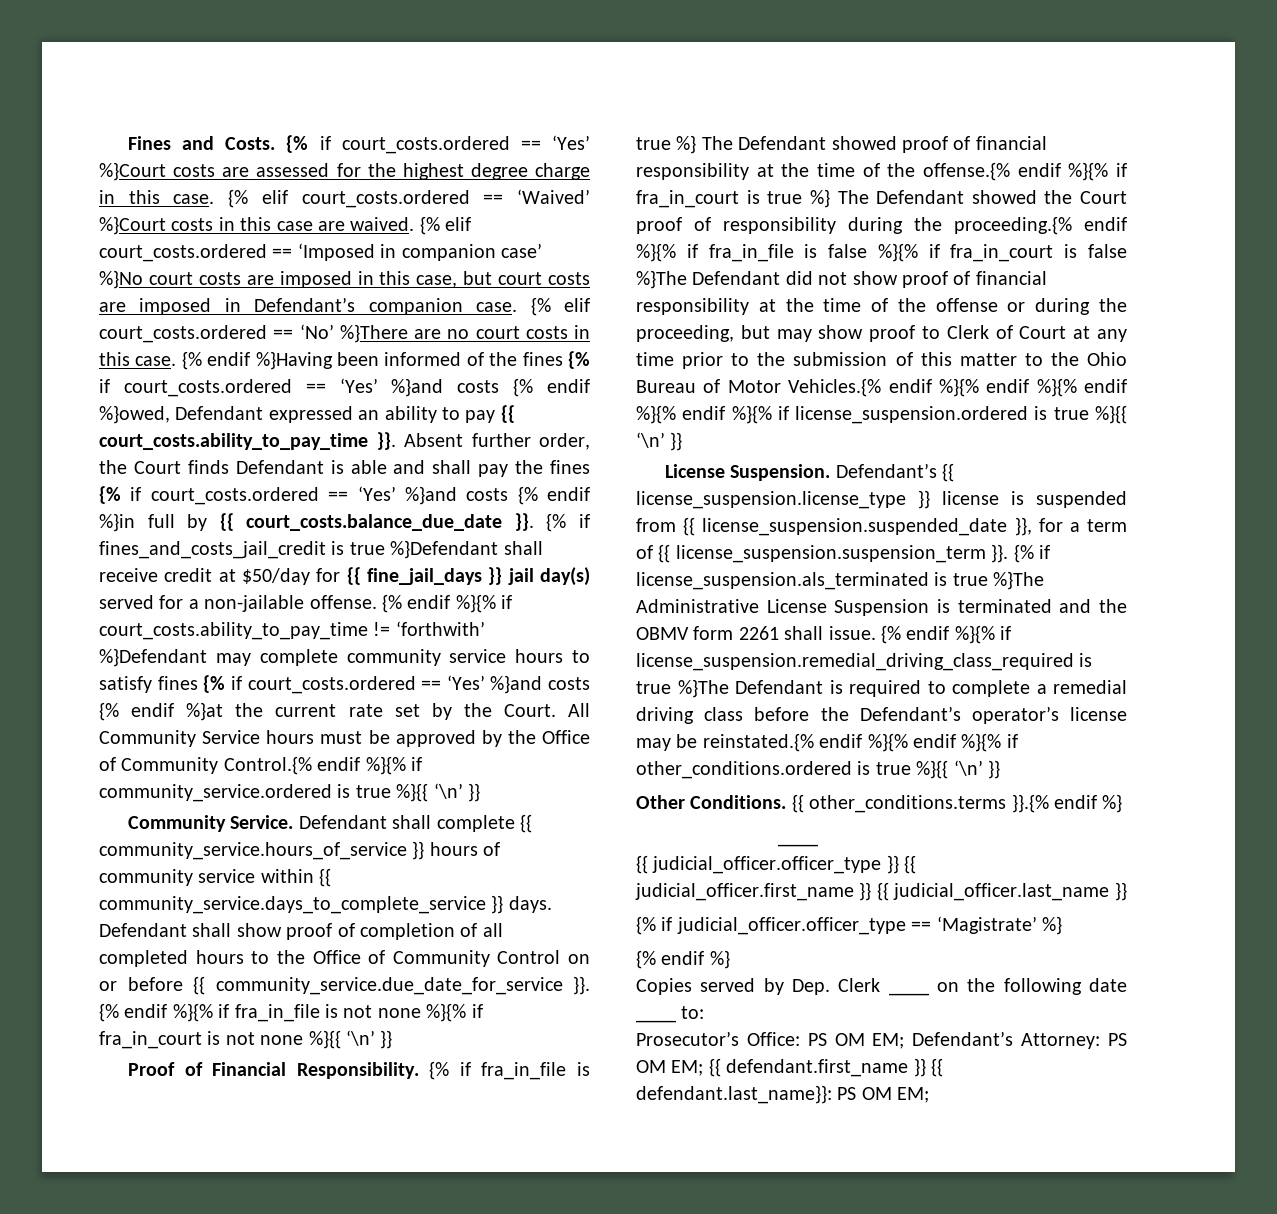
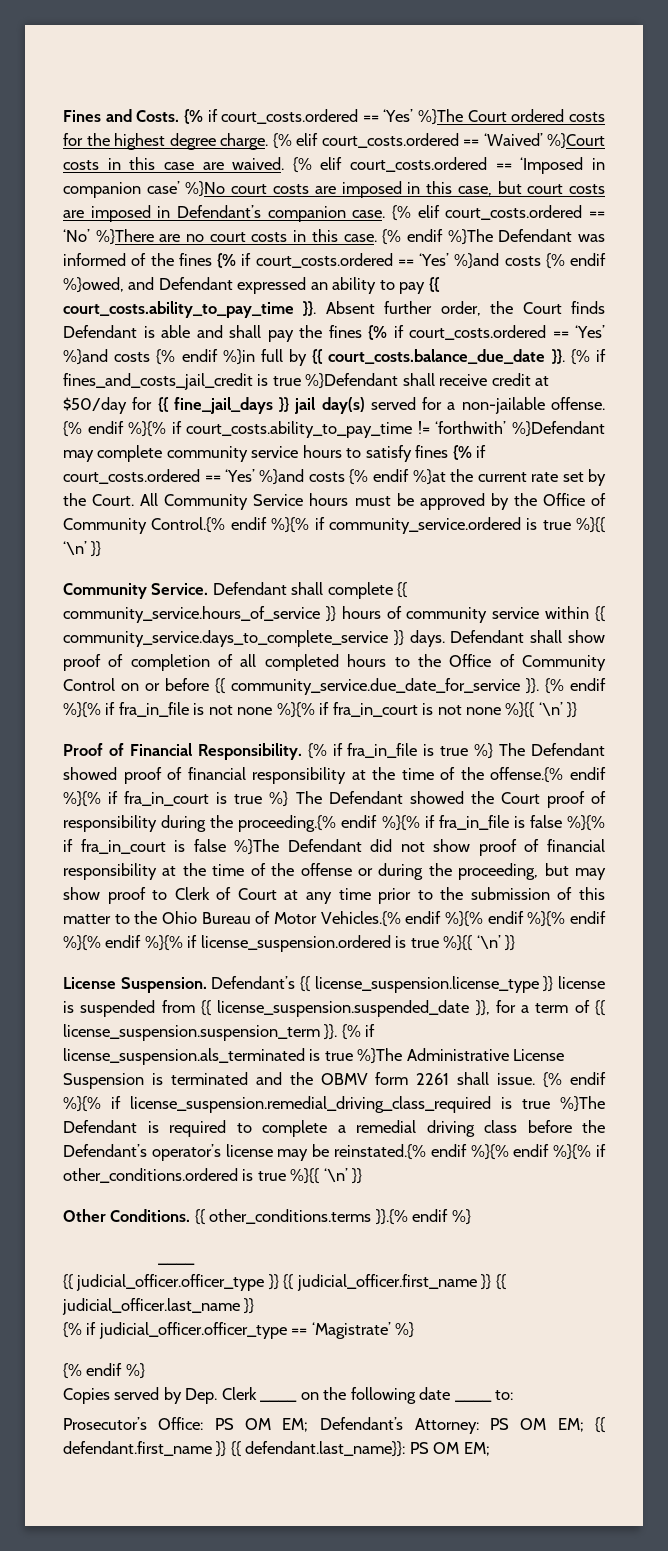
- {% if court_costs.ordered == ‘Yes’ %}Court costs are assessed for the highest degree charge in this case.
+ {% if court_costs.ordered == ‘Yes’ %}The Court ordered costs for the highest degree charge.
- {% endif %}Having been informed of the fines {% if court_costs.ordered == ‘Yes’ %}and costs {% endif %}owed, Defendant expressed an ability to pay {{ court_costs.ability_to_pay_time }}.
+ {% endif %}The Defendant was informed of the fines {% if court_costs.ordered == ‘Yes’ %}and costs {% endif %}owed, and Defendant expressed an ability to pay {{ court_costs.ability_to_pay_time }}.

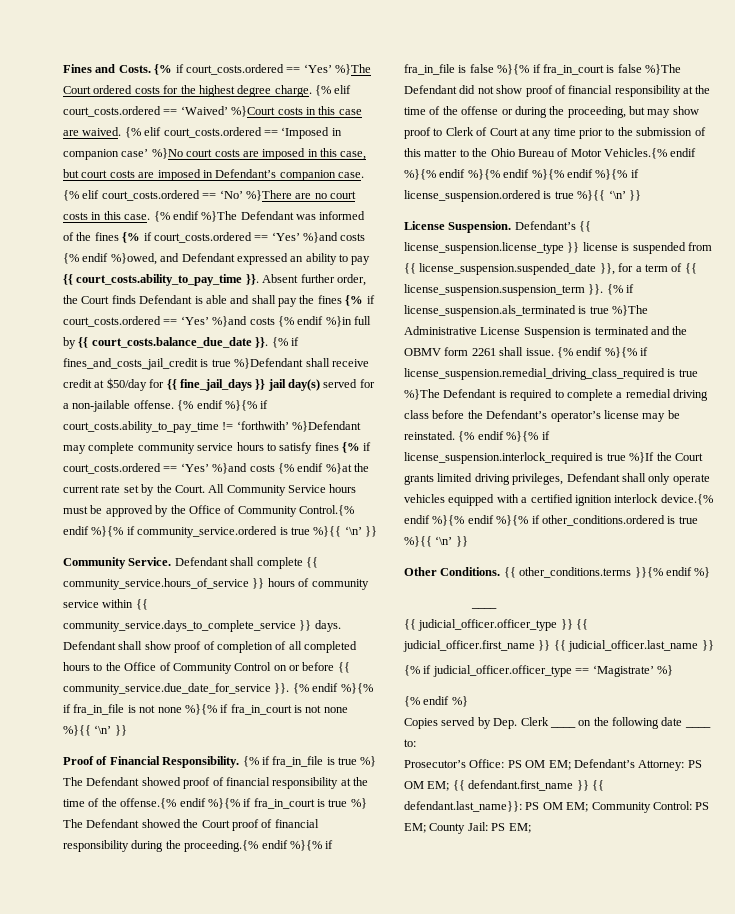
- {% if fra_in_file is true %} The Defendant showed proof of financial responsibility at the time of the offense.{% endif %}{% if fra_in_court is true %} The Defendant showed the Court proof of responsibility during the proceeding.{% endif %}{% if fra_in_file is false %}{% if fra_in_court is false %}The Defendant did not show proof of financial responsibility at the time of the offense or during the proceeding, but may show proof to Clerk of Court at any time prior to the submission of this matter to the Ohio Bureau of Motor Vehicles.{% endif %}{% endif %}{% endif %}{% endif %}{% if license_suspension.ordered is true %}{{ ‘\n’ }}
+ {% if fra_in_file is true %} The Defendant showed proof of financial responsibility at the time of the offense.{% endif %}{% if fra_in_court is true %} The Defendant showed the Court proof of financial responsibility during the proceeding.{% endif %}{% if fra_in_file is false %}{% if fra_in_court is false %}The Defendant did not show proof of financial responsibility at the time of the offense or during the proceeding, but may show proof to Clerk of Court at any time prior to the submission of this matter to the Ohio Bureau of Motor Vehicles.{% endif %}{% endif %}{% endif %}{% endif %}{% if license_suspension.ordered is true %}{{ ‘\n’ }}
- {% endif %}{% if license_suspension.remedial_driving_class_required is true %}The Defendant is required to complete a remedial driving class before the Defendant’s operator’s license may be reinstated.{% endif %}{% endif %}{% if other_conditions.ordered is true %}{{ ‘\n’ }}
+ {% endif %}{% if license_suspension.remedial_driving_class_required is true %}The Defendant is required to complete a remedial driving class before the Defendant’s operator’s license may be reinstated. {% endif %}{% if license_suspension.interlock_required is true %}If the Court grants limited driving privileges, Defendant shall only operate vehicles equipped with a certified ignition interlock device.{% endif %}{% endif %}{% if other_conditions.ordered is true %}{{ ‘\n’ }}
- {{ other_conditions.terms }}.{% endif %}
+ {{ other_conditions.terms }}{% endif %}
- Prosecutor’s Office: PS OM EM; Defendant’s Attorney: PS OM EM; {{ defendant.first_name }} {{ defendant.last_name}}: PS OM EM;
+ Prosecutor’s Office: PS OM EM; Defendant’s Attorney: PS OM EM; {{ defendant.first_name }} {{ defendant.last_name}}: PS OM EM; Community Control: PS EM; County Jail: PS EM;

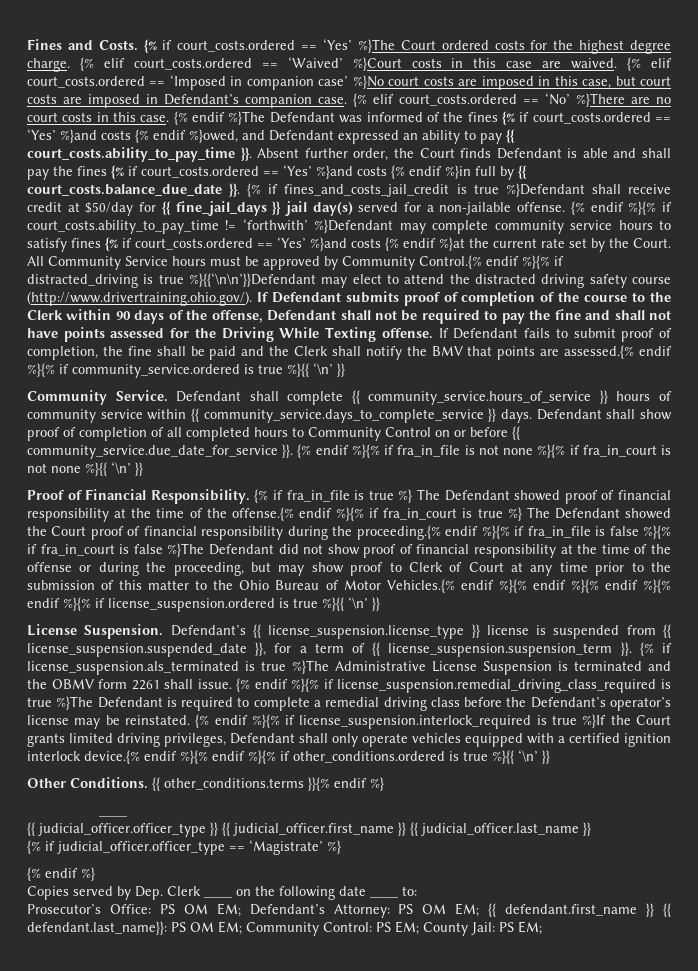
- All Community Service hours must be approved by the Office of Community Control.{% endif %}{% if community_service.ordered is true %}{{ ‘\n’ }}
+ All Community Service hours must be approved by Community Control.{% endif %}{% if distracted_driving is true %}{{‘\n\n’}}Defendant may elect to attend the distracted driving safety course (http://www.drivertraining.ohio.gov/). If Defendant submits proof of completion of the course to the Clerk within 90 days of the offense, Defendant shall not be required to pay the fine and shall not have points assessed for the Driving While Texting offense. If Defendant fails to submit proof of completion, the fine shall be paid and the Clerk shall notify the BMV that points are assessed.{% endif %}{% if community_service.ordered is true %}{{ ‘\n’ }}
- Defendant shall show proof of completion of all completed hours to the Office of Community Control on or before {{ community_service.due_date_for_service }}.
+ Defendant shall show proof of completion of all completed hours to Community Control on or before {{ community_service.due_date_for_service }}.

